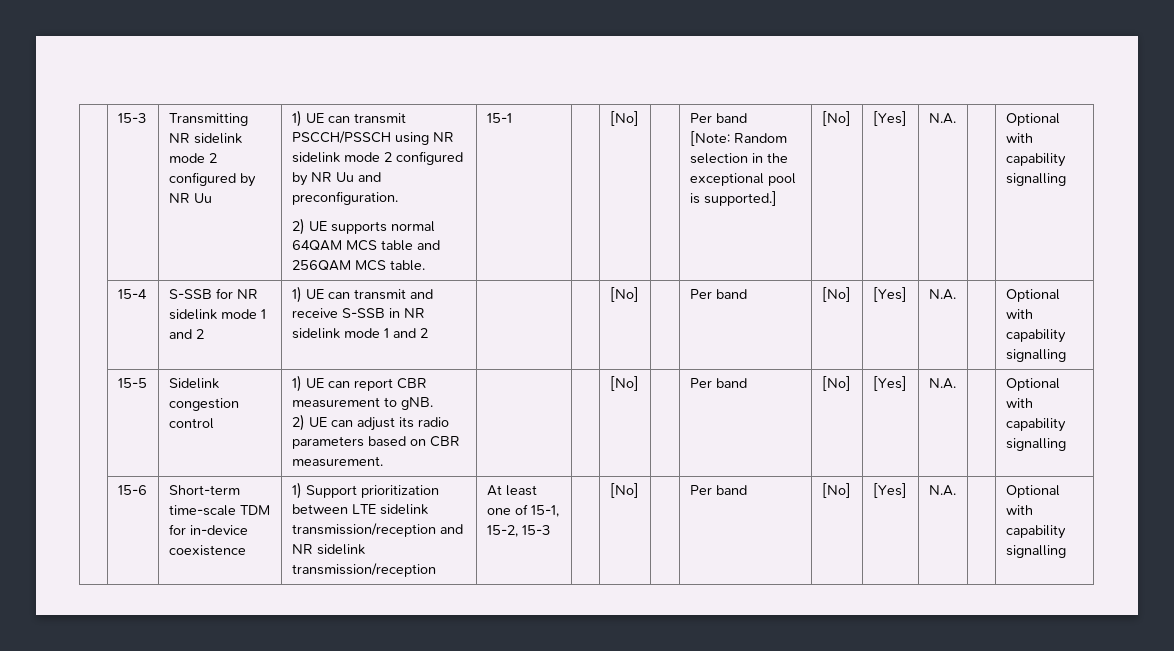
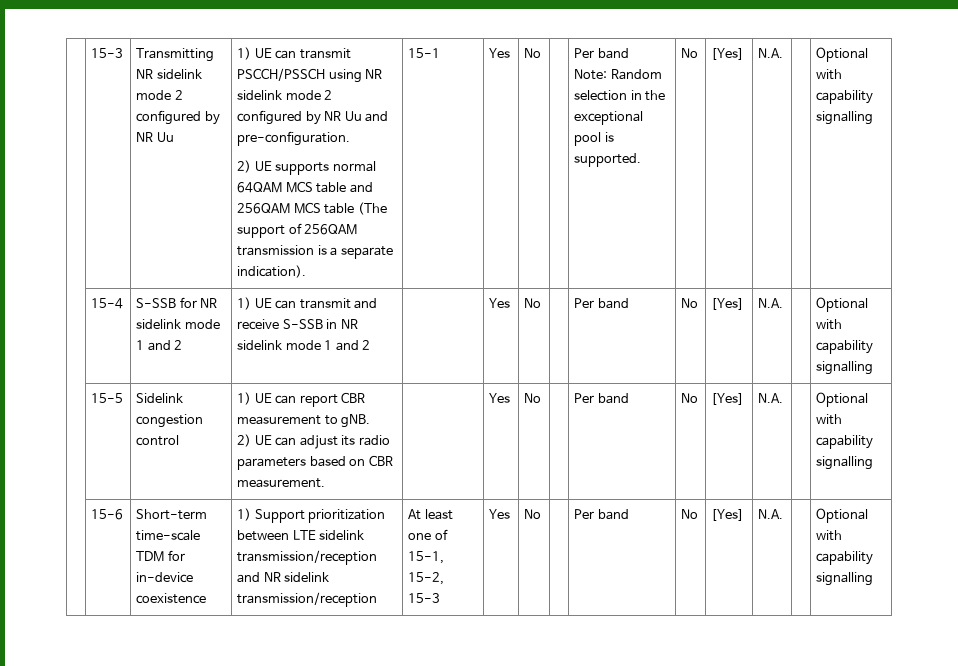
- 1) UE can transmit PSCCH/PSSCH using NR sidelink mode 2 configured by NR Uu and preconfiguration.
+ 1) UE can transmit PSCCH/PSSCH using NR sidelink mode 2 configured by NR Uu and pre-configuration.
- 2) UE supports normal 64QAM MCS table and 256QAM MCS table.
+ 2) UE supports normal 64QAM MCS table and 256QAM MCS table (The support of 256QAM transmission is a separate indication).
- 15-1 | | [No]
+ 15-1 | Yes | No
- [Note: Random selection in the exceptional pool is supported.] | [No]
+ Note: Random selection in the exceptional pool is supported. | No
- | 15-4 | S-SSB for NR sidelink mode 1 and 2 | 1) UE can transmit and receive S-SSB in NR sidelink mode 1 and 2 | | | [No] | | Per band | [No] | [Yes] | N.A. | | Optional with capability signalling
+ | 15-4 | S-SSB for NR sidelink mode 1 and 2 | 1) UE can transmit and receive S-SSB in NR sidelink mode 1 and 2 | | Yes | No | | Per band | No | [Yes] | N.A. | | Optional with capability signalling
  | 15-5 | Sidelink congestion control | 1) UE can report CBR measurement to gNB.
- 2) UE can adjust its radio parameters based on CBR measurement. | | | [No] | | Per band | [No] | [Yes] | N.A. | | Optional with capability signalling
+ 2) UE can adjust its radio parameters based on CBR measurement. | | Yes | No | | Per band | No | [Yes] | N.A. | | Optional with capability signalling
- | 15-6 | Short-term time-scale TDM for in-device coexistence | 1) Support prioritization between LTE sidelink transmission/reception and NR sidelink transmission/reception | At least one of 15-1, 15-2, 15-3 | | [No] | | Per band | [No] | [Yes] | N.A. | | Optional with capability signalling
+ | 15-6 | Short-term time-scale TDM for in-device coexistence | 1) Support prioritization between LTE sidelink transmission/reception and NR sidelink transmission/reception | At least one of 15-1, 15-2, 15-3 | Yes | No | | Per band | No | [Yes] | N.A. | | Optional with capability signalling

